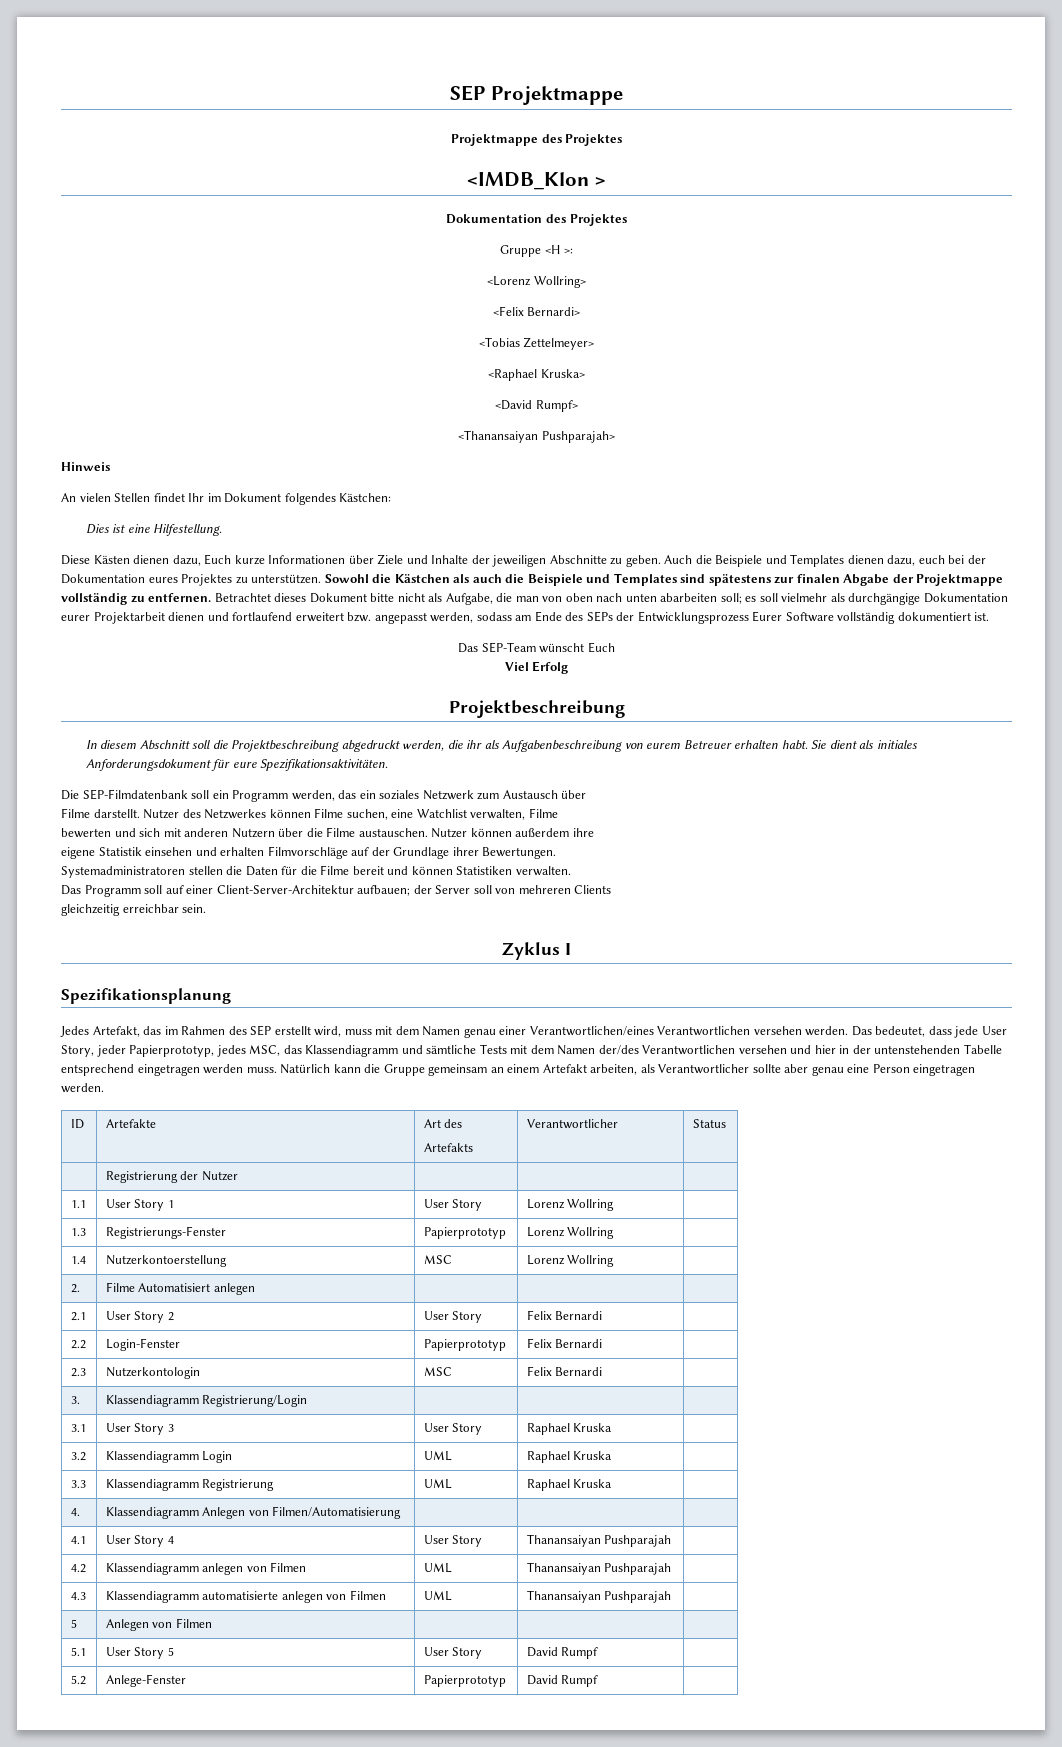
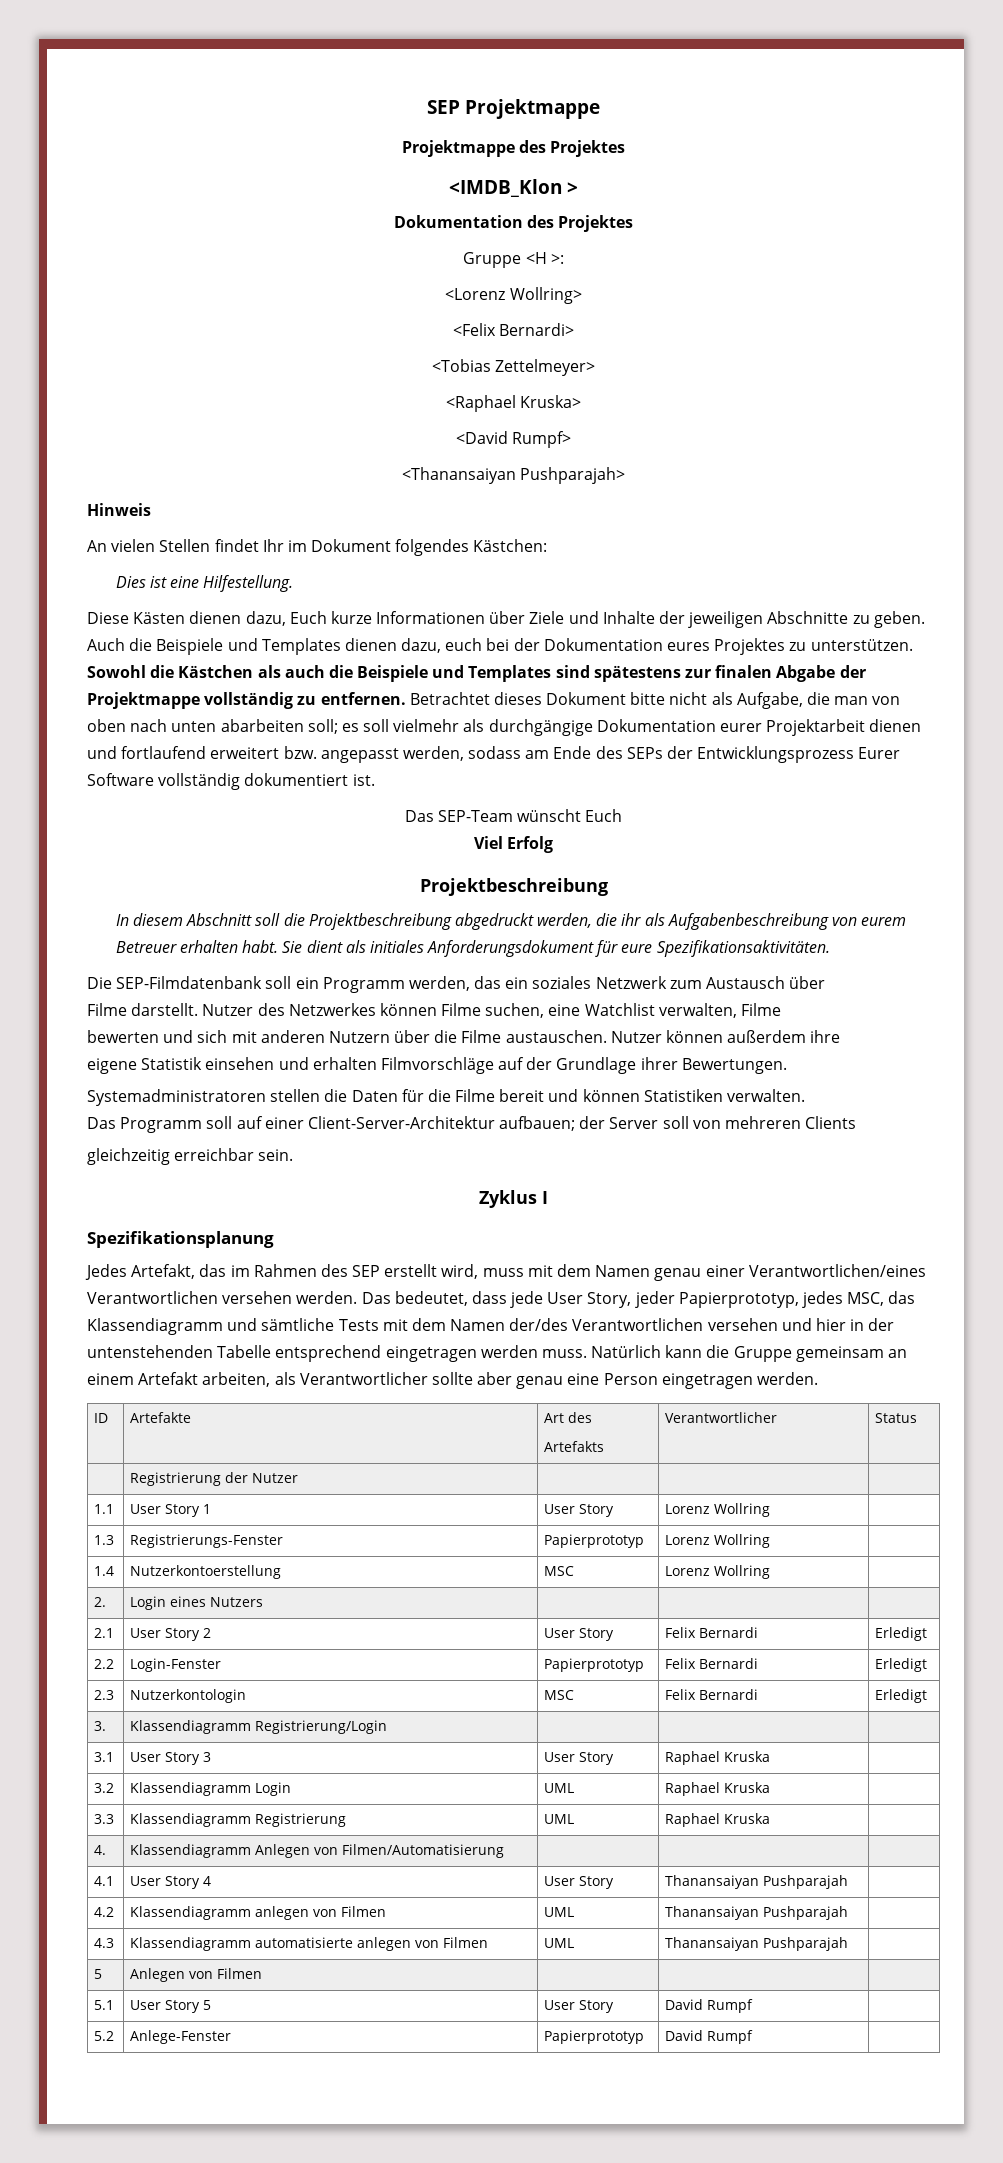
- 2. | Filme Automatisiert anlegen | | |
+ 2. | Login eines Nutzers | | |
- 2.1 | User Story 2 | User Story | Felix Bernardi |
+ 2.1 | User Story 2 | User Story | Felix Bernardi | Erledigt
- 2.2 | Login-Fenster | Papierprototyp | Felix Bernardi |
+ 2.2 | Login-Fenster | Papierprototyp | Felix Bernardi | Erledigt
- 2.3 | Nutzerkontologin | MSC | Felix Bernardi |
+ 2.3 | Nutzerkontologin | MSC | Felix Bernardi | Erledigt

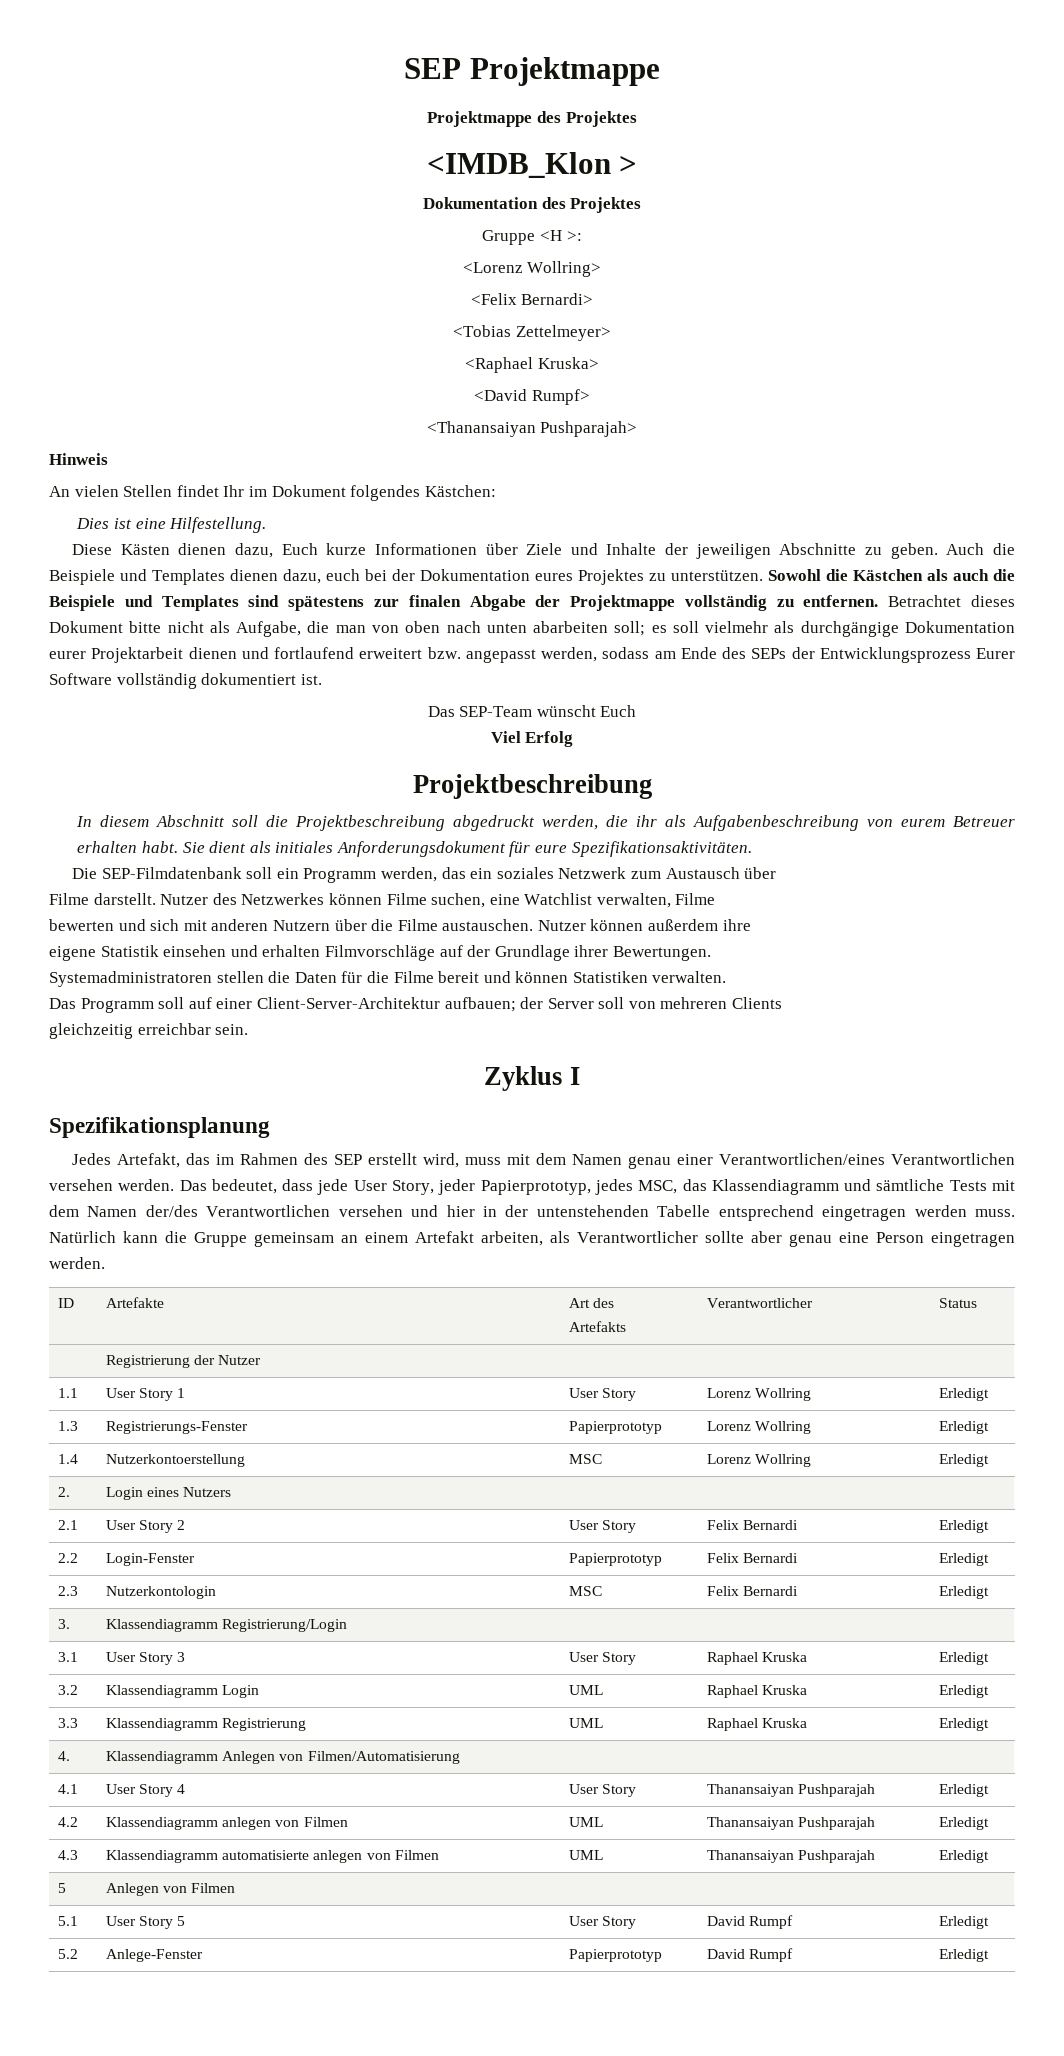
- 1.1 | User Story 1 | User Story | Lorenz Wollring |
+ 1.1 | User Story 1 | User Story | Lorenz Wollring | Erledigt
- 1.3 | Registrierungs-Fenster | Papierprototyp | Lorenz Wollring |
+ 1.3 | Registrierungs-Fenster | Papierprototyp | Lorenz Wollring | Erledigt
- 1.4 | Nutzerkontoerstellung | MSC | Lorenz Wollring |
+ 1.4 | Nutzerkontoerstellung | MSC | Lorenz Wollring | Erledigt
- 3.1 | User Story 3 | User Story | Raphael Kruska |
+ 3.1 | User Story 3 | User Story | Raphael Kruska | Erledigt
- 3.2 | Klassendiagramm Login | UML | Raphael Kruska |
+ 3.2 | Klassendiagramm Login | UML | Raphael Kruska | Erledigt
- 3.3 | Klassendiagramm Registrierung | UML | Raphael Kruska |
+ 3.3 | Klassendiagramm Registrierung | UML | Raphael Kruska | Erledigt
- 4.1 | User Story 4 | User Story | Thanansaiyan Pushparajah |
+ 4.1 | User Story 4 | User Story | Thanansaiyan Pushparajah | Erledigt
- 4.2 | Klassendiagramm anlegen von Filmen | UML | Thanansaiyan Pushparajah |
+ 4.2 | Klassendiagramm anlegen von Filmen | UML | Thanansaiyan Pushparajah | Erledigt
- 4.3 | Klassendiagramm automatisierte anlegen von Filmen | UML | Thanansaiyan Pushparajah |
+ 4.3 | Klassendiagramm automatisierte anlegen von Filmen | UML | Thanansaiyan Pushparajah | Erledigt
- 5.1 | User Story 5 | User Story | David Rumpf |
+ 5.1 | User Story 5 | User Story | David Rumpf | Erledigt
- 5.2 | Anlege-Fenster | Papierprototyp | David Rumpf |
+ 5.2 | Anlege-Fenster | Papierprototyp | David Rumpf | Erledigt

